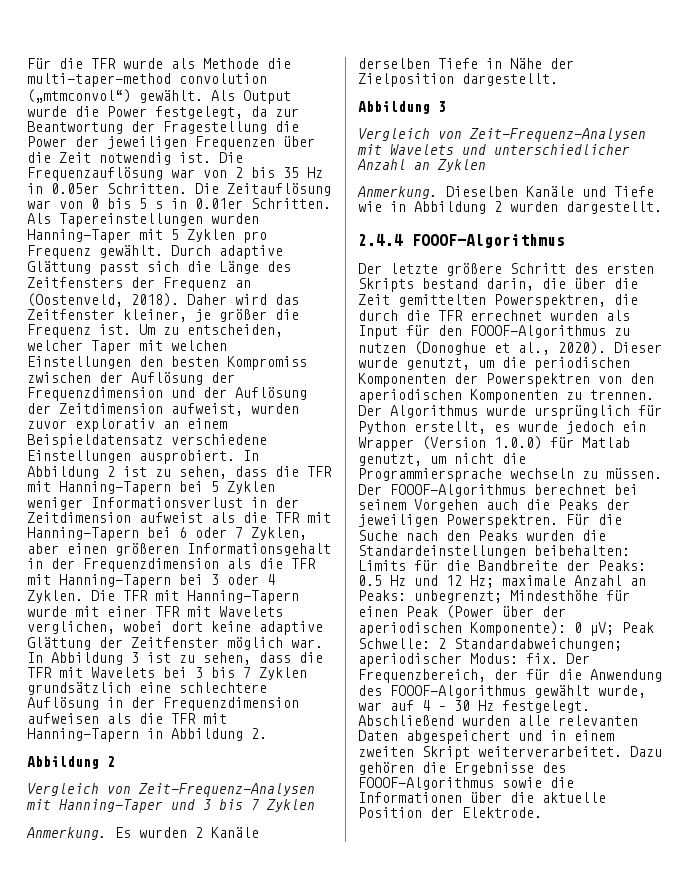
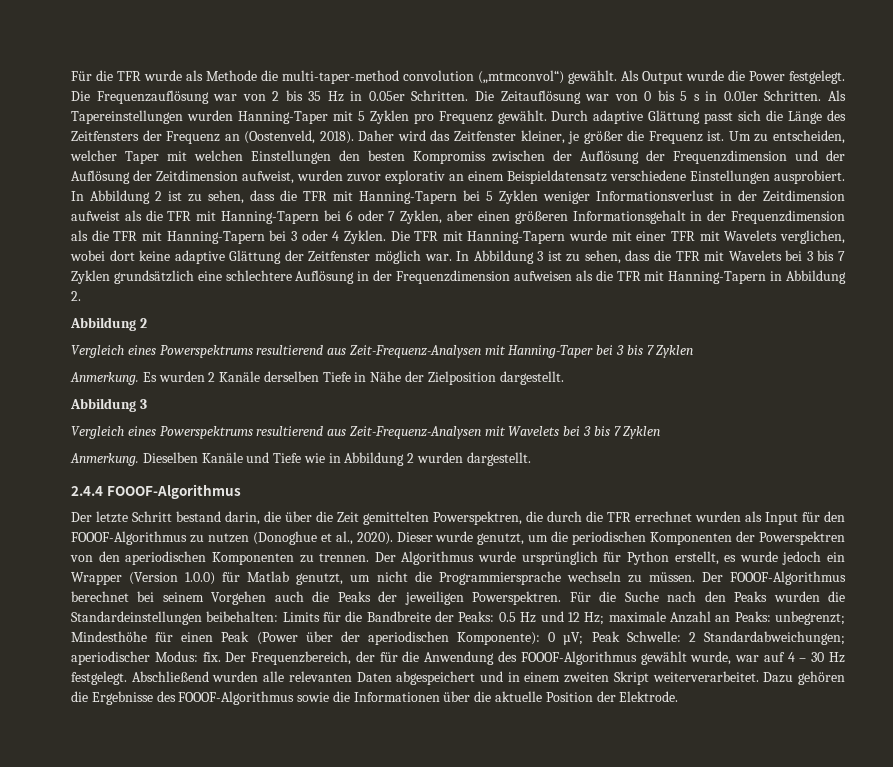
- Als Output wurde die Power festgelegt, da zur Beantwortung der Fragestellung die Power der jeweiligen Frequenzen über die Zeit notwendig ist.
+ Als Output wurde die Power festgelegt.
- Vergleich von Zeit-Frequenz-Analysen mit Hanning-Taper und 3 bis 7 Zyklen
+ Vergleich eines Powerspektrums resultierend aus Zeit-Frequenz-Analysen mit Hanning-Taper bei 3 bis 7 Zyklen
- Vergleich von Zeit-Frequenz-Analysen mit Wavelets und unterschiedlicher Anzahl an Zyklen
+ Vergleich eines Powerspektrums resultierend aus Zeit-Frequenz-Analysen mit Wavelets bei 3 bis 7 Zyklen
- Der letzte größere Schritt des ersten Skripts bestand darin, die über die Zeit gemittelten Powerspektren, die durch die TFR errechnet wurden als Input für den FOOOF-Algorithmus zu nutzen (Donoghue et al., 2020).
+ Der letzte Schritt bestand darin, die über die Zeit gemittelten Powerspektren, die durch die TFR errechnet wurden als Input für den FOOOF-Algorithmus zu nutzen (Donoghue et al., 2020).

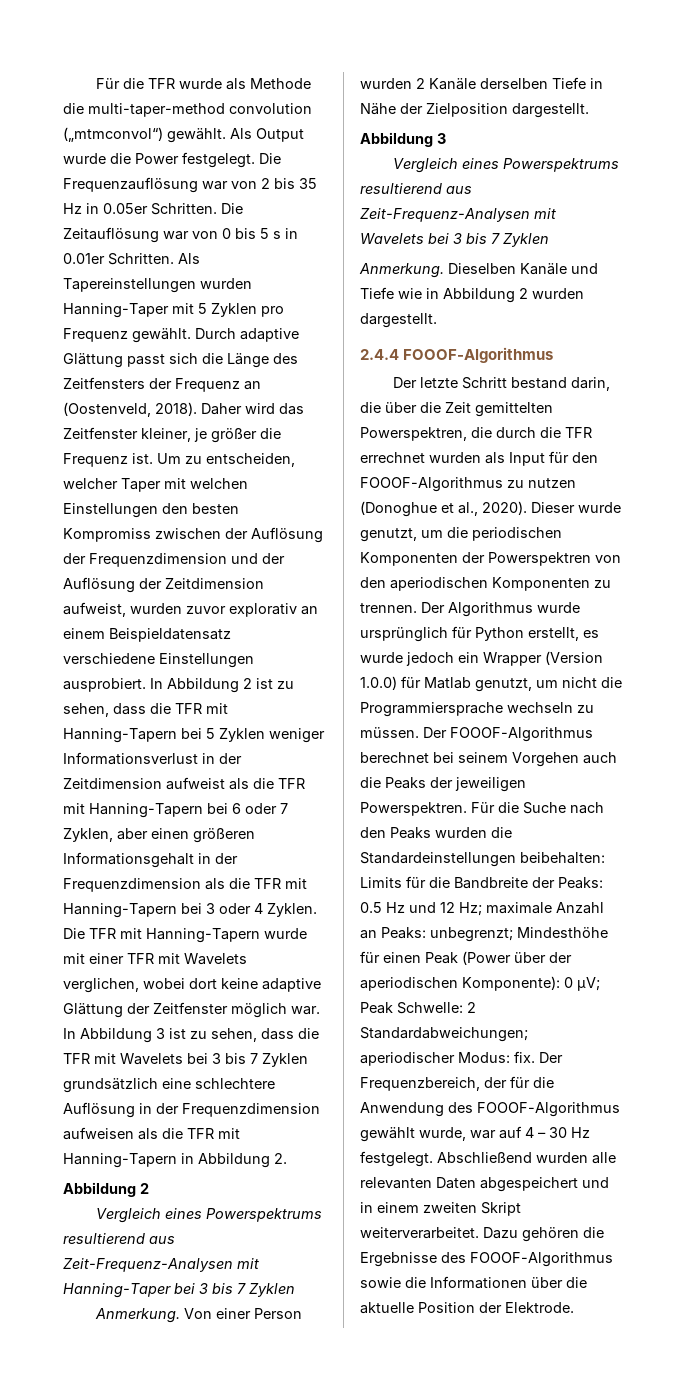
- Es wurden 2 Kanäle derselben Tiefe in Nähe der Zielposition dargestellt.
+ Von einer Person wurden 2 Kanäle derselben Tiefe in Nähe der Zielposition dargestellt.

